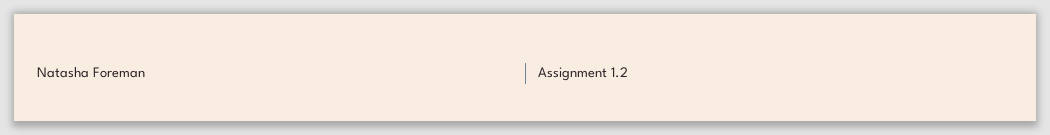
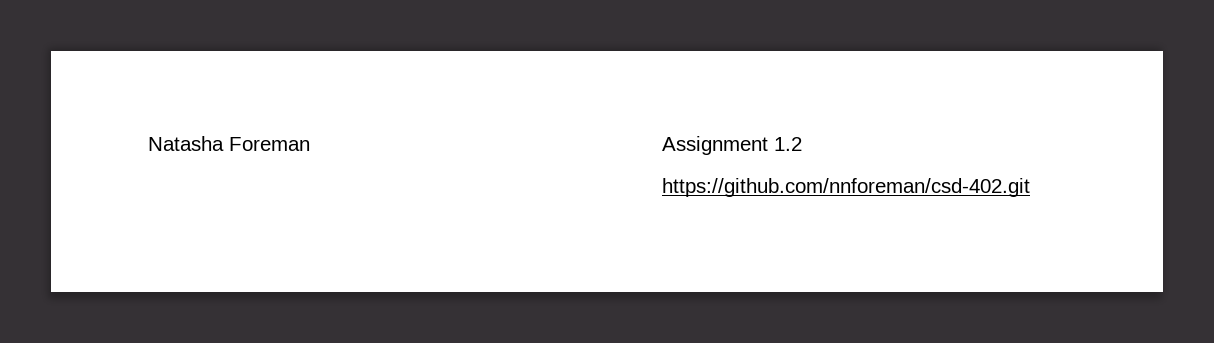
+ https://github.com/nnforeman/csd-402.git

